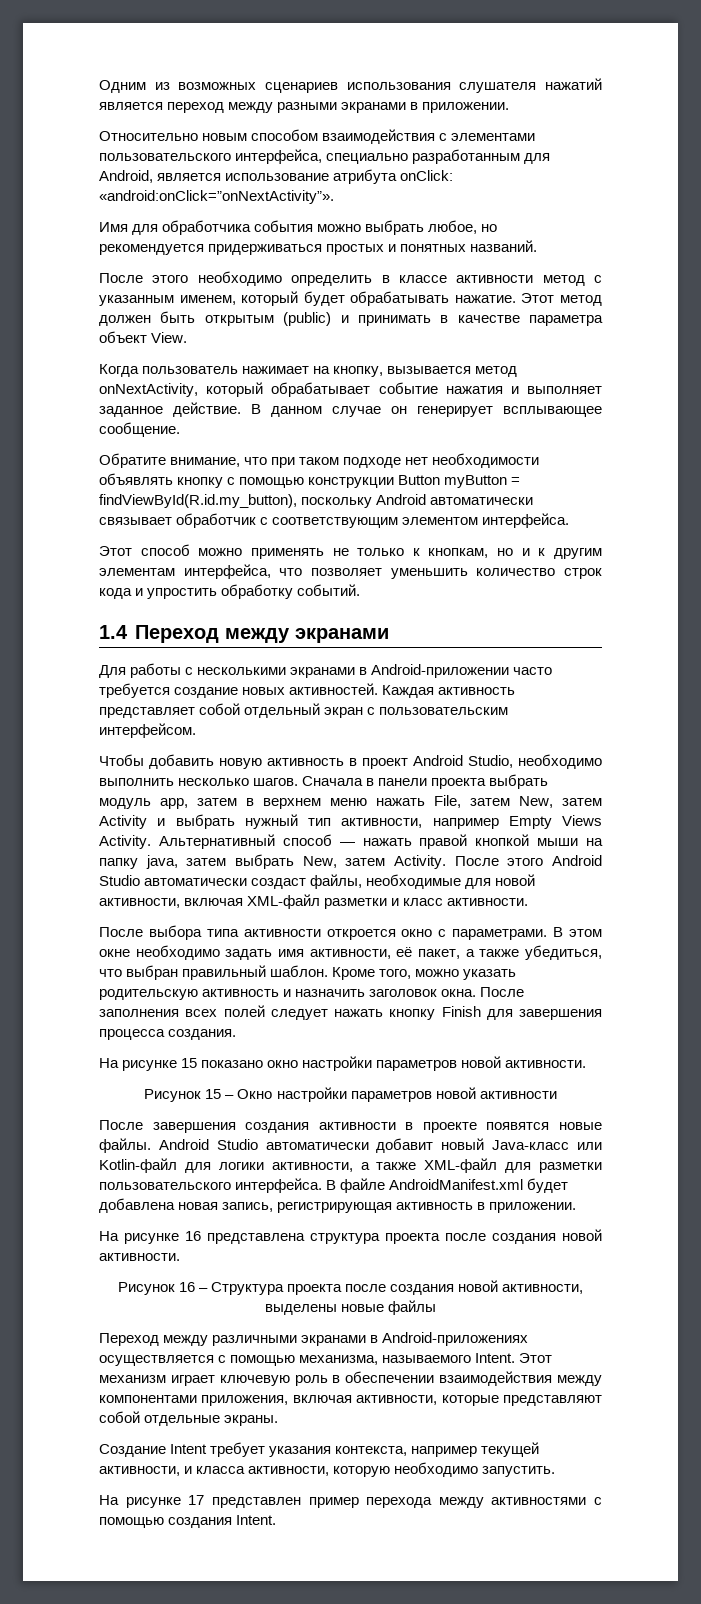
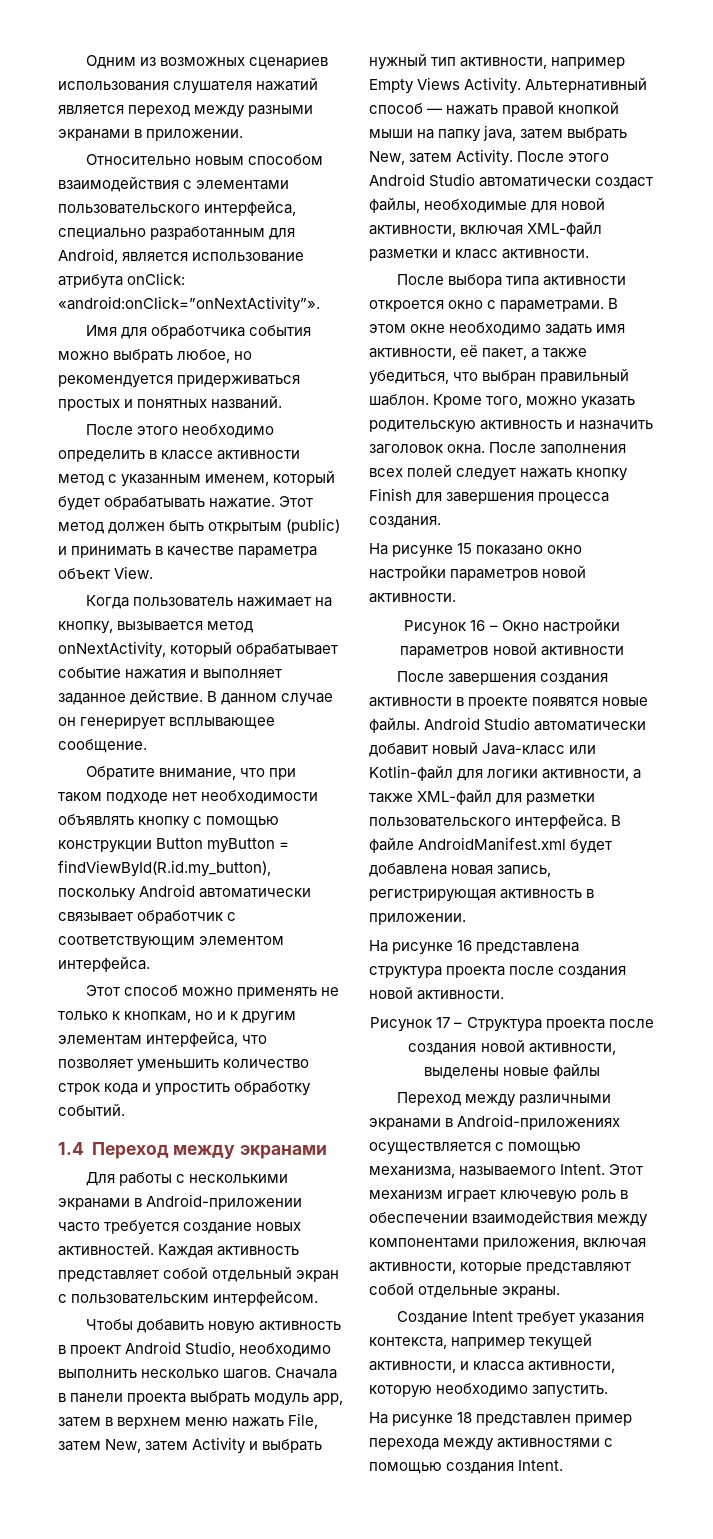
- Рисунок 15 – Окно настройки параметров новой активности
+ Рисунок 16 – Окно настройки параметров новой активности
- Рисунок 16 – Структура проекта после создания новой активности, выделены новые файлы
+ Рисунок 17 – Структура проекта после создания новой активности, выделены новые файлы
- На рисунке 17 представлен пример перехода между активностями с помощью создания Intent.
+ На рисунке 18 представлен пример перехода между активностями с помощью создания Intent.

